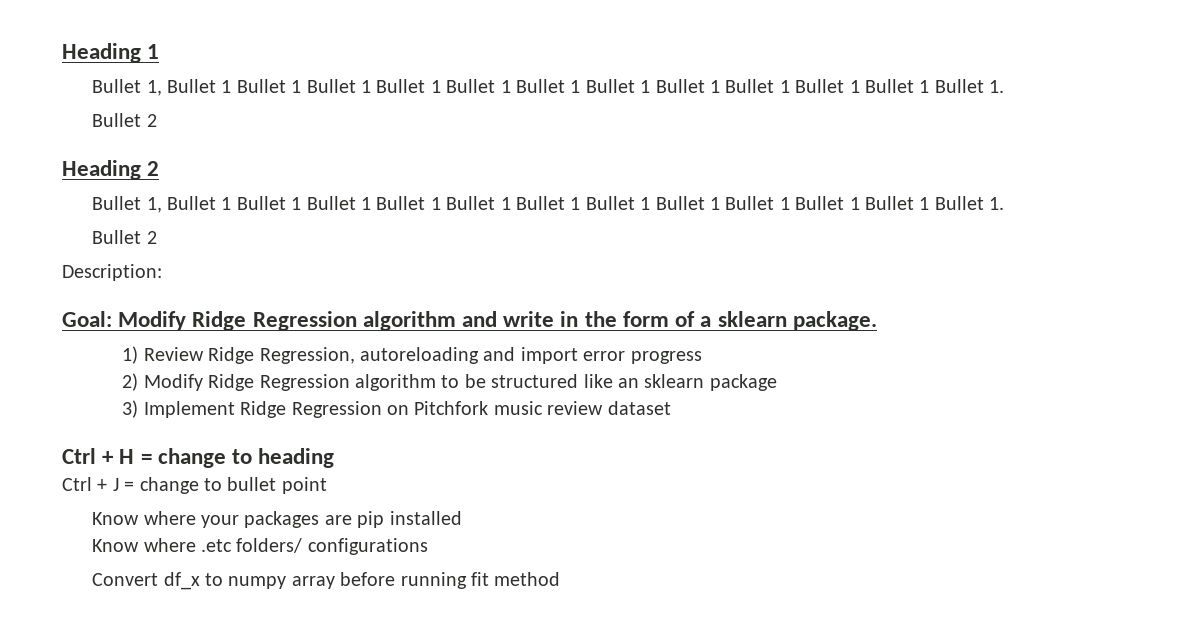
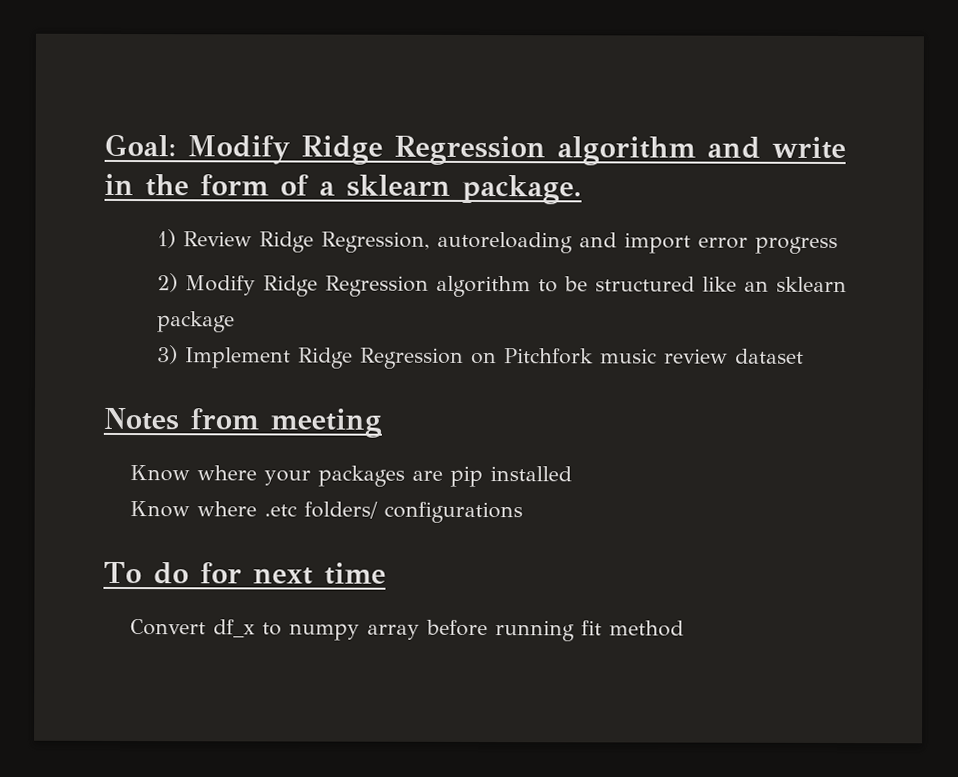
- Heading 1
- Bullet 1, Bullet 1 Bullet 1 Bullet 1 Bullet 1 Bullet 1 Bullet 1 Bullet 1 Bullet 1 Bullet 1 Bullet 1 Bullet 1 Bullet 1.
- Bullet 2
- Heading 2
- Bullet 1, Bullet 1 Bullet 1 Bullet 1 Bullet 1 Bullet 1 Bullet 1 Bullet 1 Bullet 1 Bullet 1 Bullet 1 Bullet 1 Bullet 1.
- Bullet 2
- Description:
- Ctrl + H = change to heading
- Ctrl + J = change to bullet point
+ Notes from meeting
+ To do for next time

